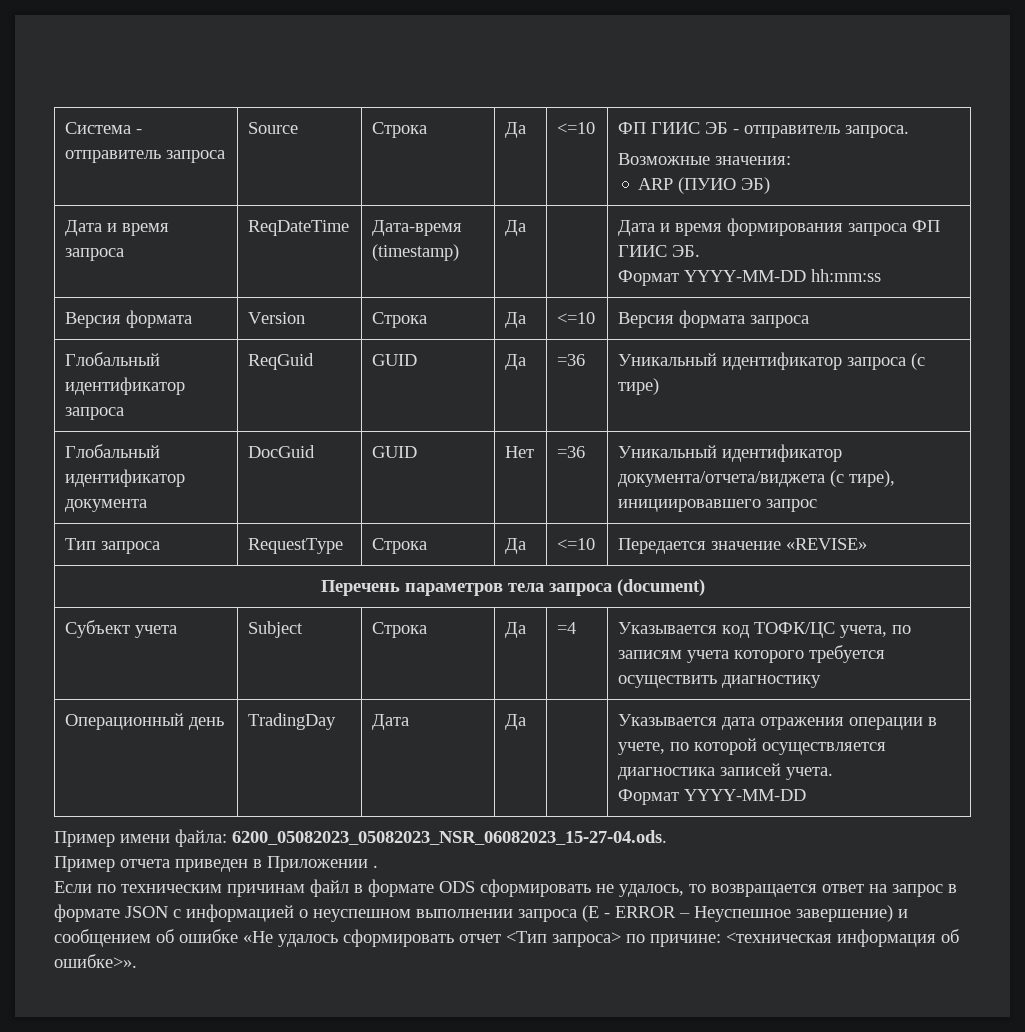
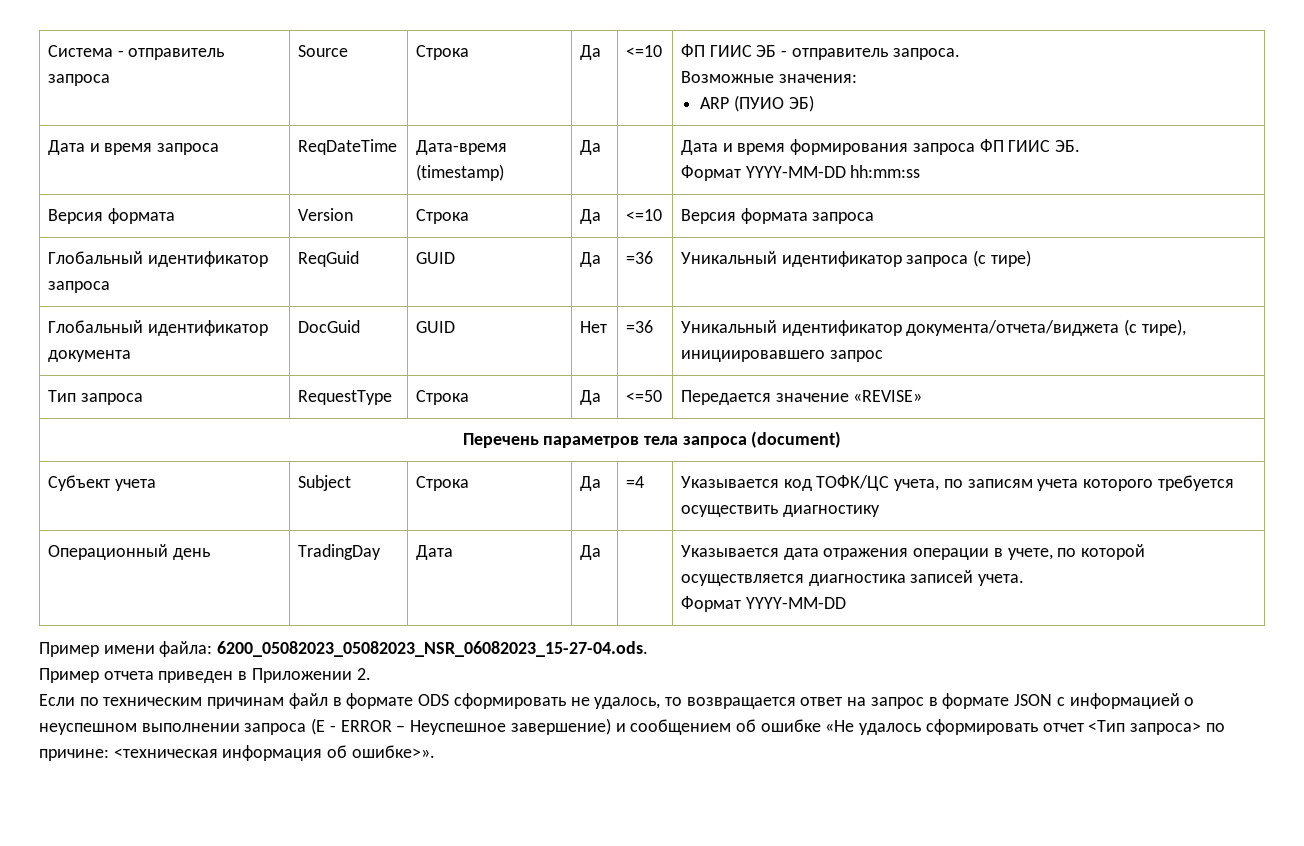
- Тип запроса | RequestType | Строка | Да | <=10 | Передается значение «REVISE»
+ Тип запроса | RequestType | Строка | Да | <=50 | Передается значение «REVISE»
- Пример отчета приведен в Приложении .
+ Пример отчета приведен в Приложении 2.

